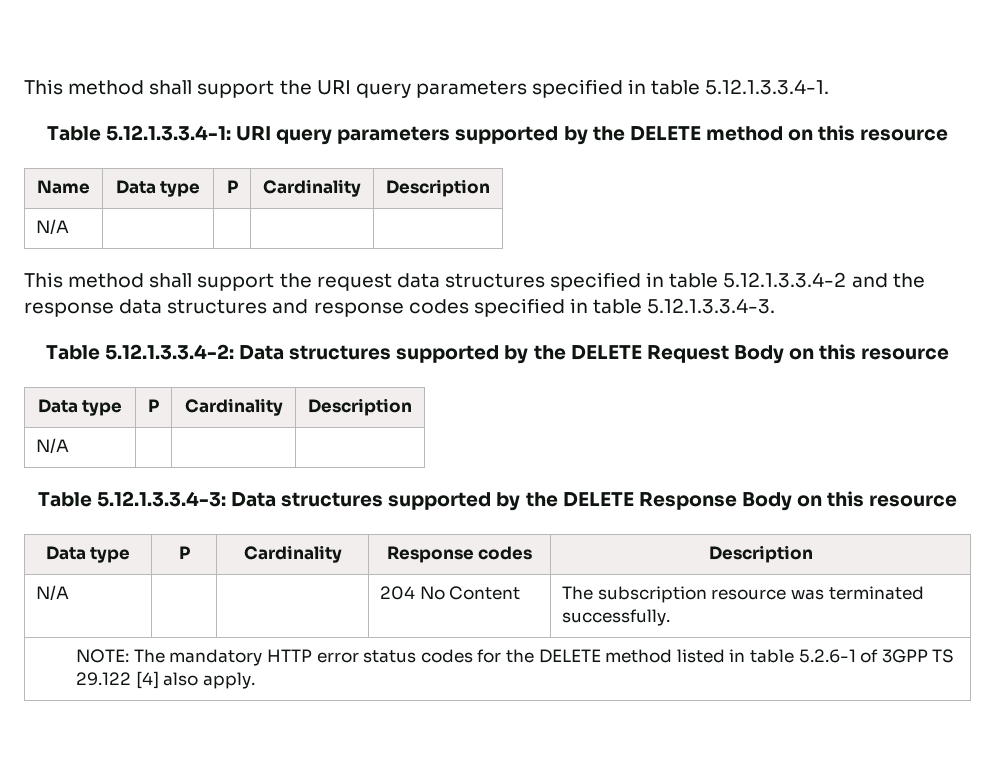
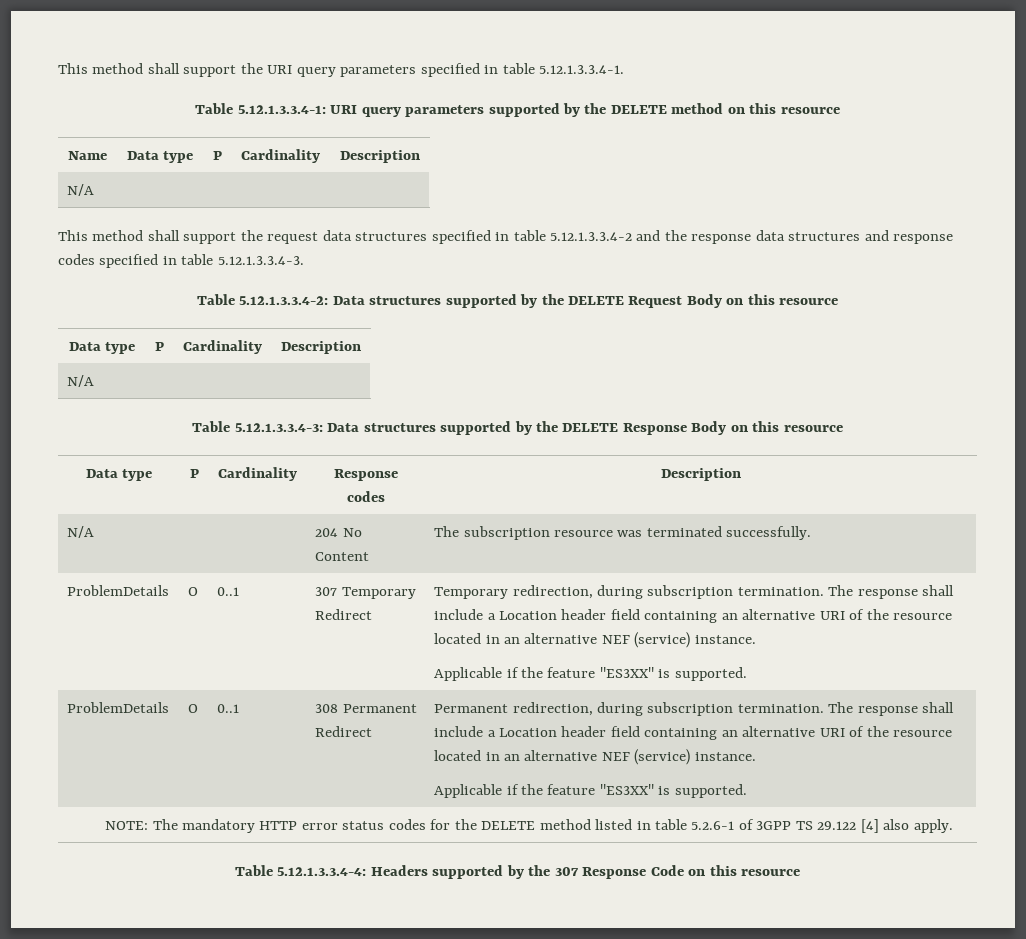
+ ProblemDetails | O | 0..1 | 307 Temporary Redirect | Temporary redirection, during subscription termination. The response shall include a Location header field containing an alternative URI of the resource located in an alternative NEF (service) instance.
+ Applicable if the feature "ES3XX" is supported.
+ ProblemDetails | O | 0..1 | 308 Permanent Redirect | Permanent redirection, during subscription termination. The response shall include a Location header field containing an alternative URI of the resource located in an alternative NEF (service) instance.
+ Applicable if the feature "ES3XX" is supported.
+ Table 5.12.1.3.3.4-4: Headers supported by the 307 Response Code on this resource

